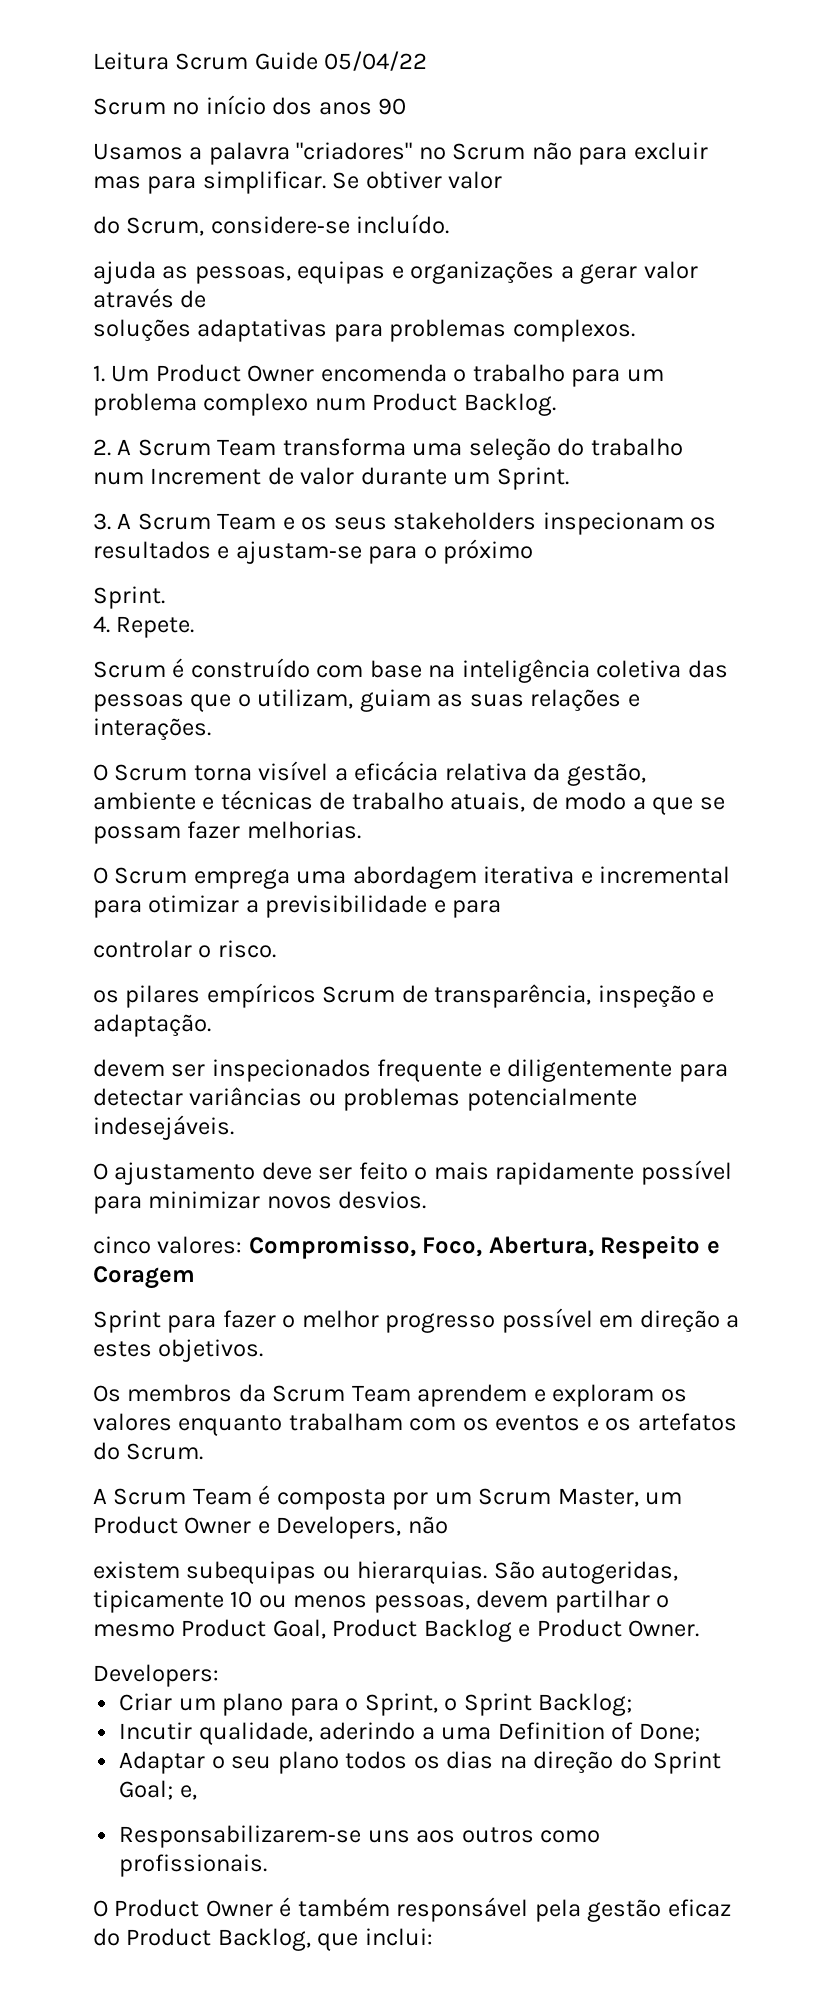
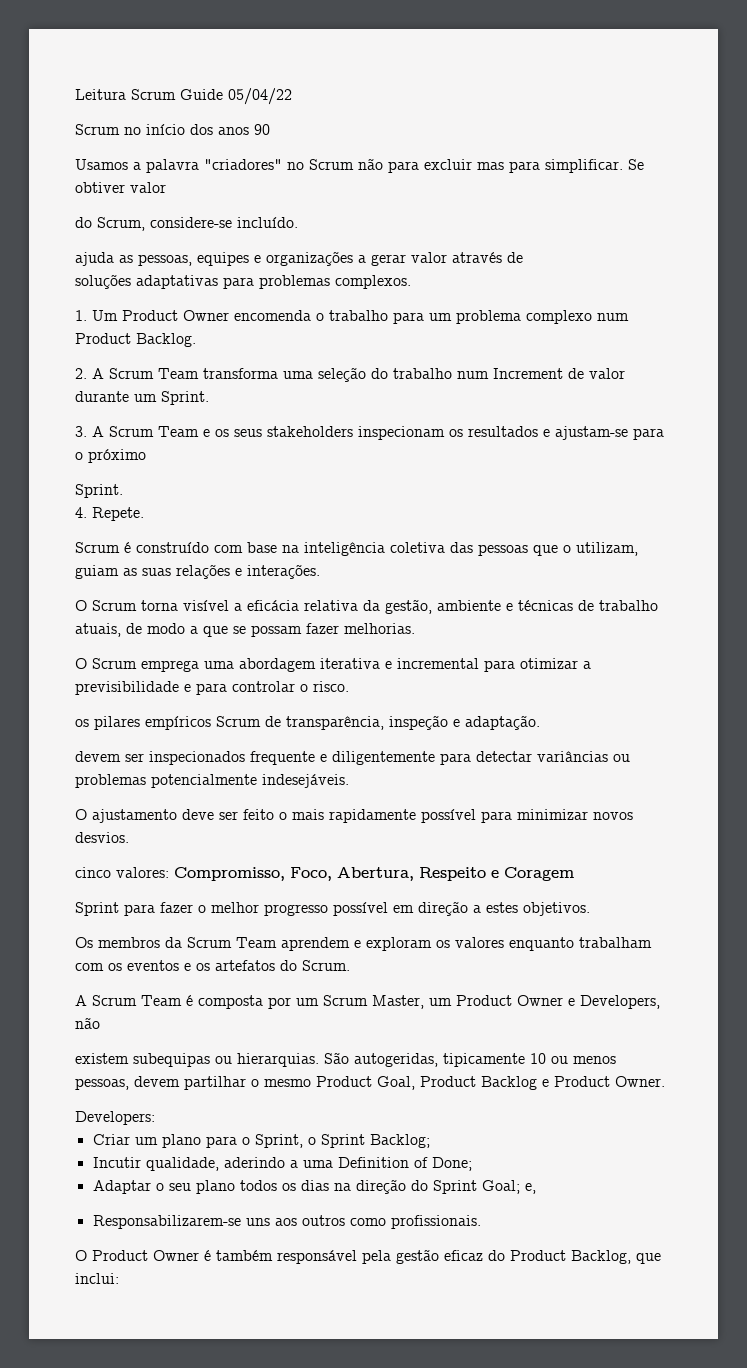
- ajuda as pessoas, equipas e organizações a gerar valor através de
+ ajuda as pessoas, equipes e organizações a gerar valor através de
- O Scrum emprega uma abordagem iterativa e incremental para otimizar a previsibilidade e para
- controlar o risco.
+ O Scrum emprega uma abordagem iterativa e incremental para otimizar a previsibilidade e para controlar o risco.

